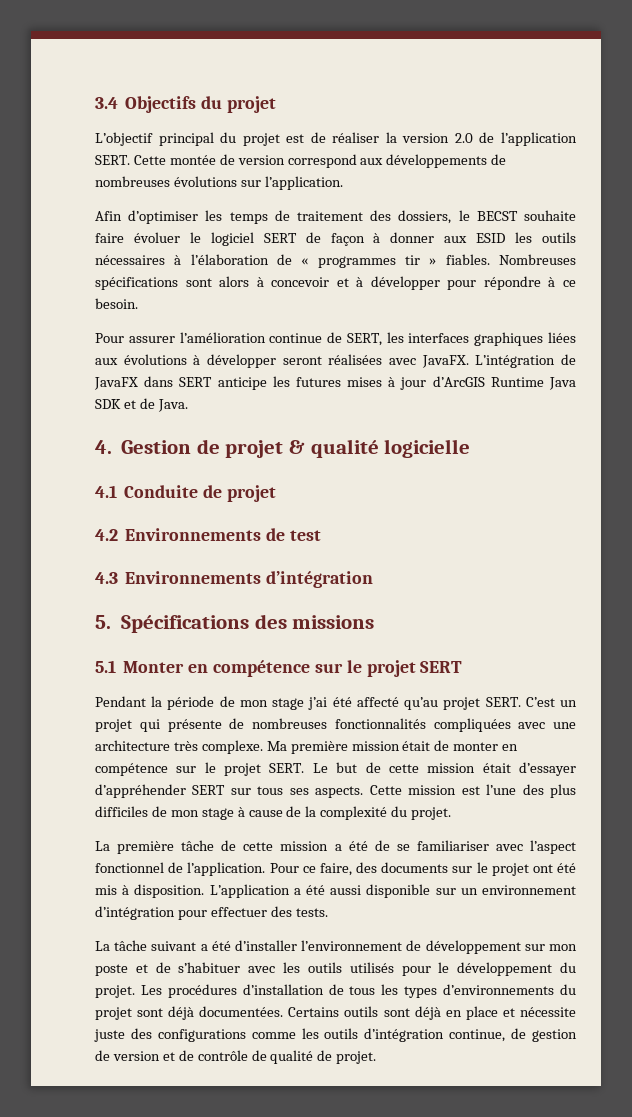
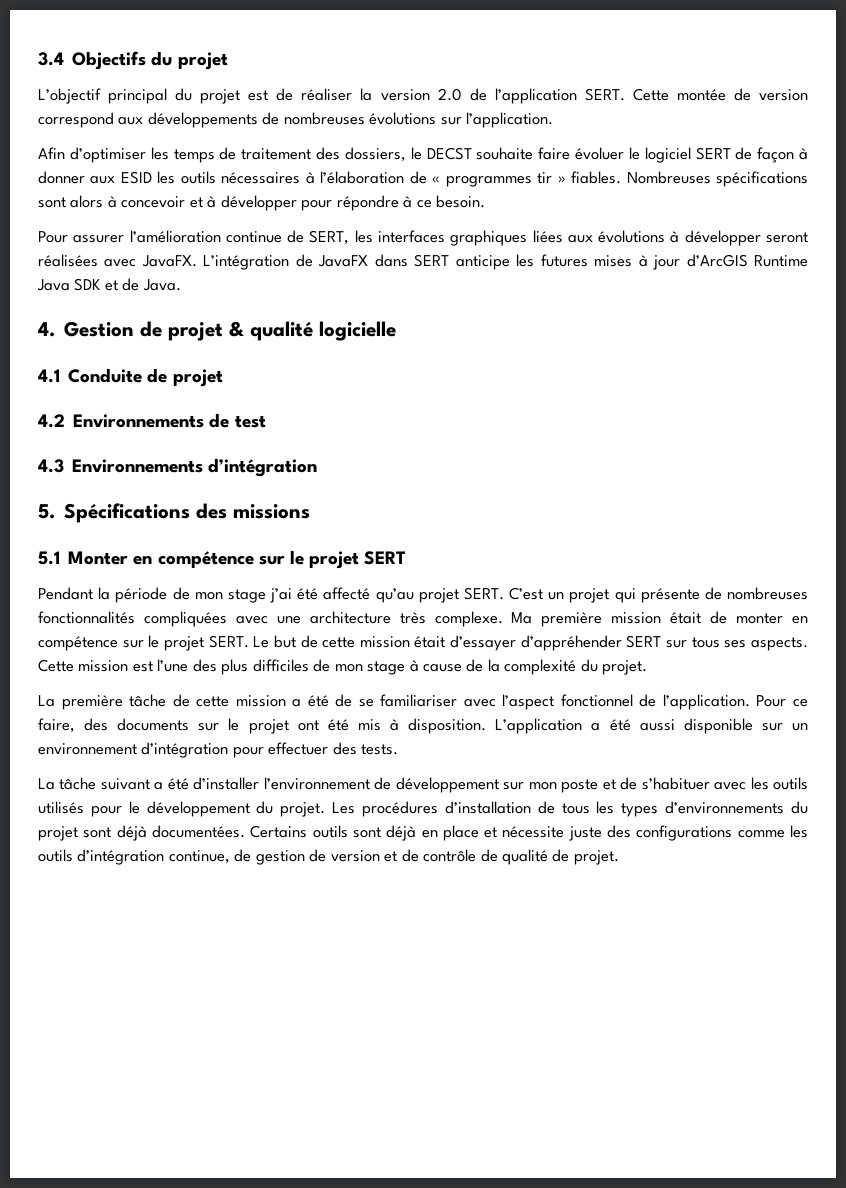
- Afin d’optimiser les temps de traitement des dossiers, le BECST souhaite faire évoluer le logiciel SERT de façon à donner aux ESID les outils nécessaires à l’élaboration de « programmes tir » fiables.
+ Afin d’optimiser les temps de traitement des dossiers, le DECST souhaite faire évoluer le logiciel SERT de façon à donner aux ESID les outils nécessaires à l’élaboration de « programmes tir » fiables.

